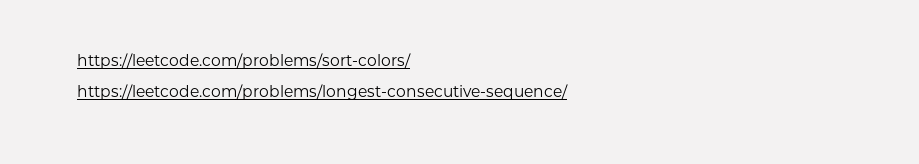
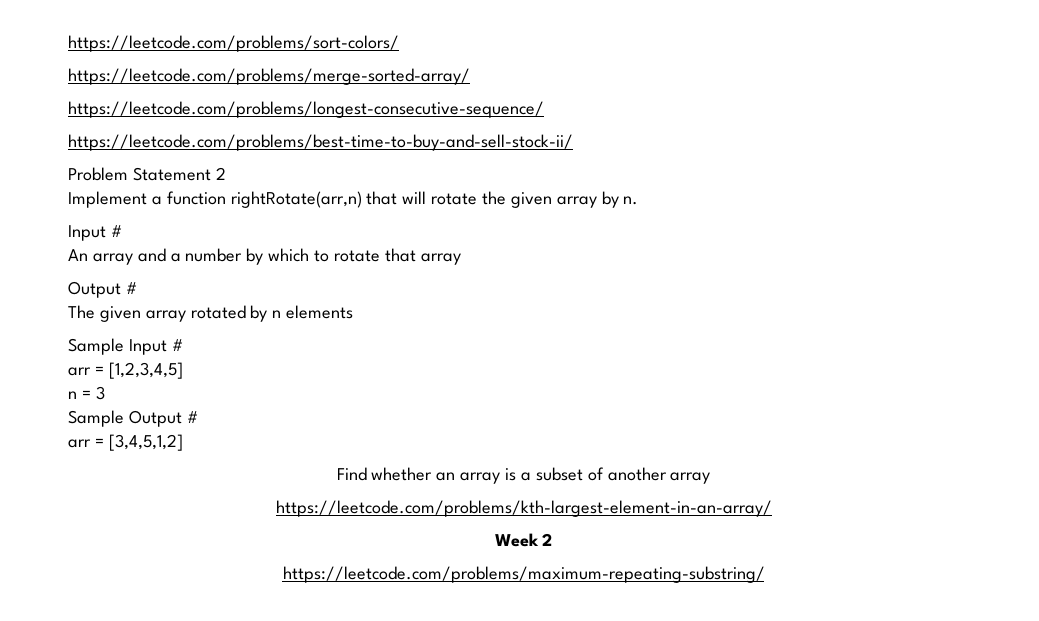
+ https://leetcode.com/problems/merge-sorted-array/
+ https://leetcode.com/problems/best-time-to-buy-and-sell-stock-ii/
+ Problem Statement 2
+ Implement a function rightRotate(arr,n) that will rotate the given array by n.
+ Input #
+ An array and a number by which to rotate that array
+ Output #
+ The given array rotated by n elements
+ Sample Input #
+ arr = [1,2,3,4,5]
+ n = 3
+ Sample Output #
+ arr = [3,4,5,1,2]
+ Find whether an array is a subset of another array
+ https://leetcode.com/problems/kth-largest-element-in-an-array/
+ Week 2
+ https://leetcode.com/problems/maximum-repeating-substring/

